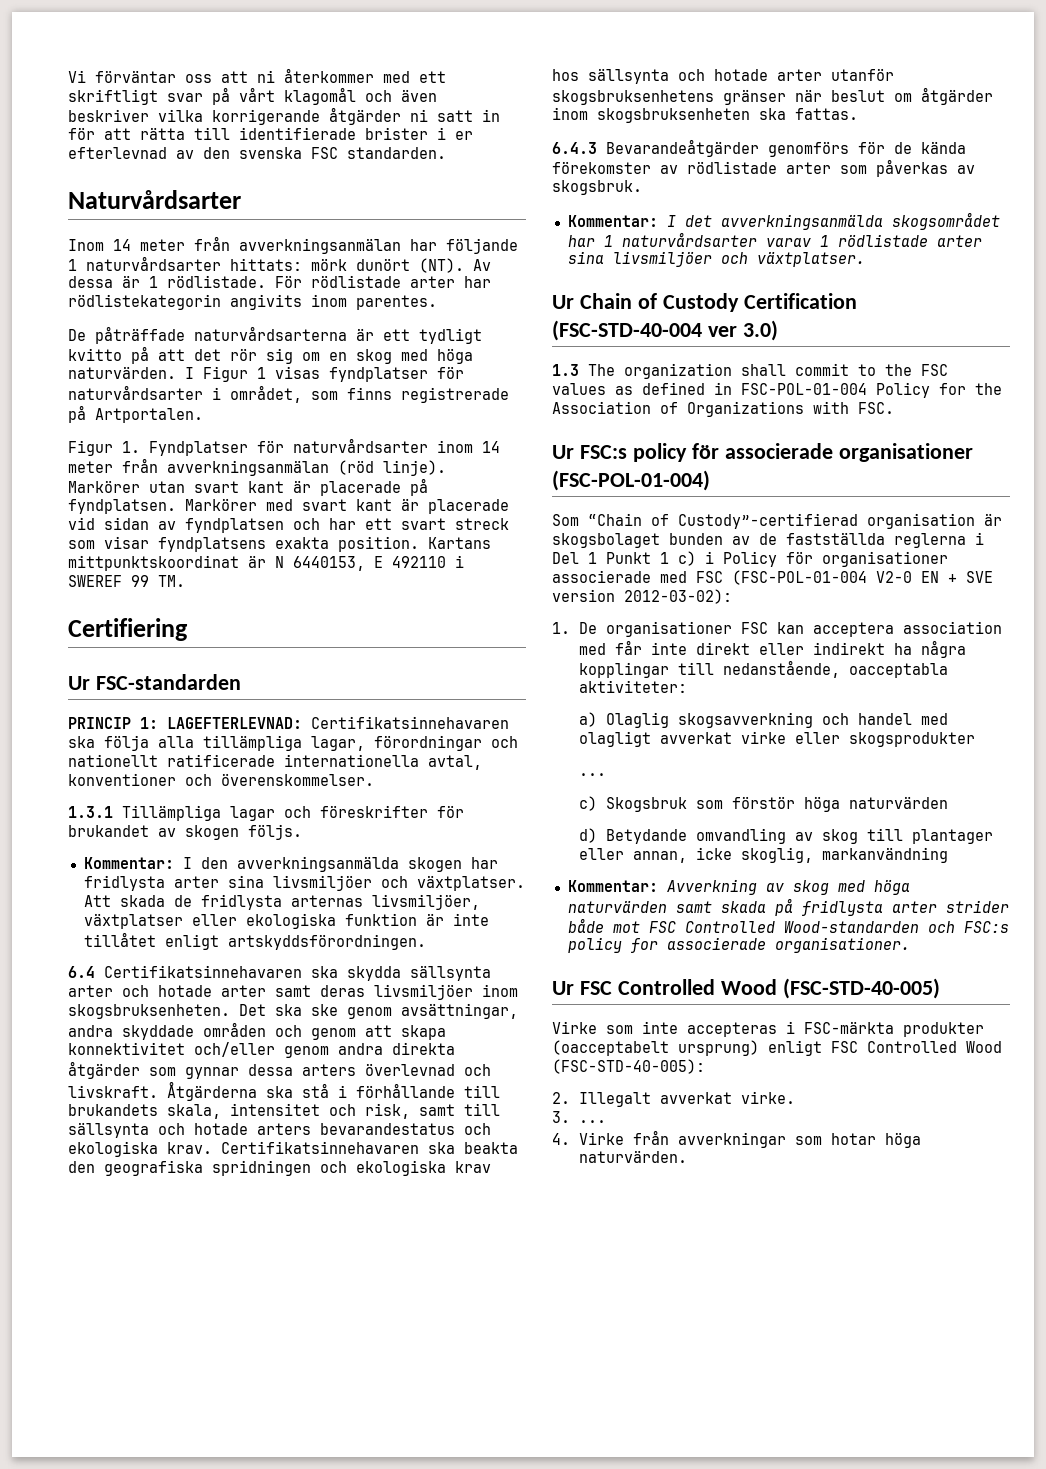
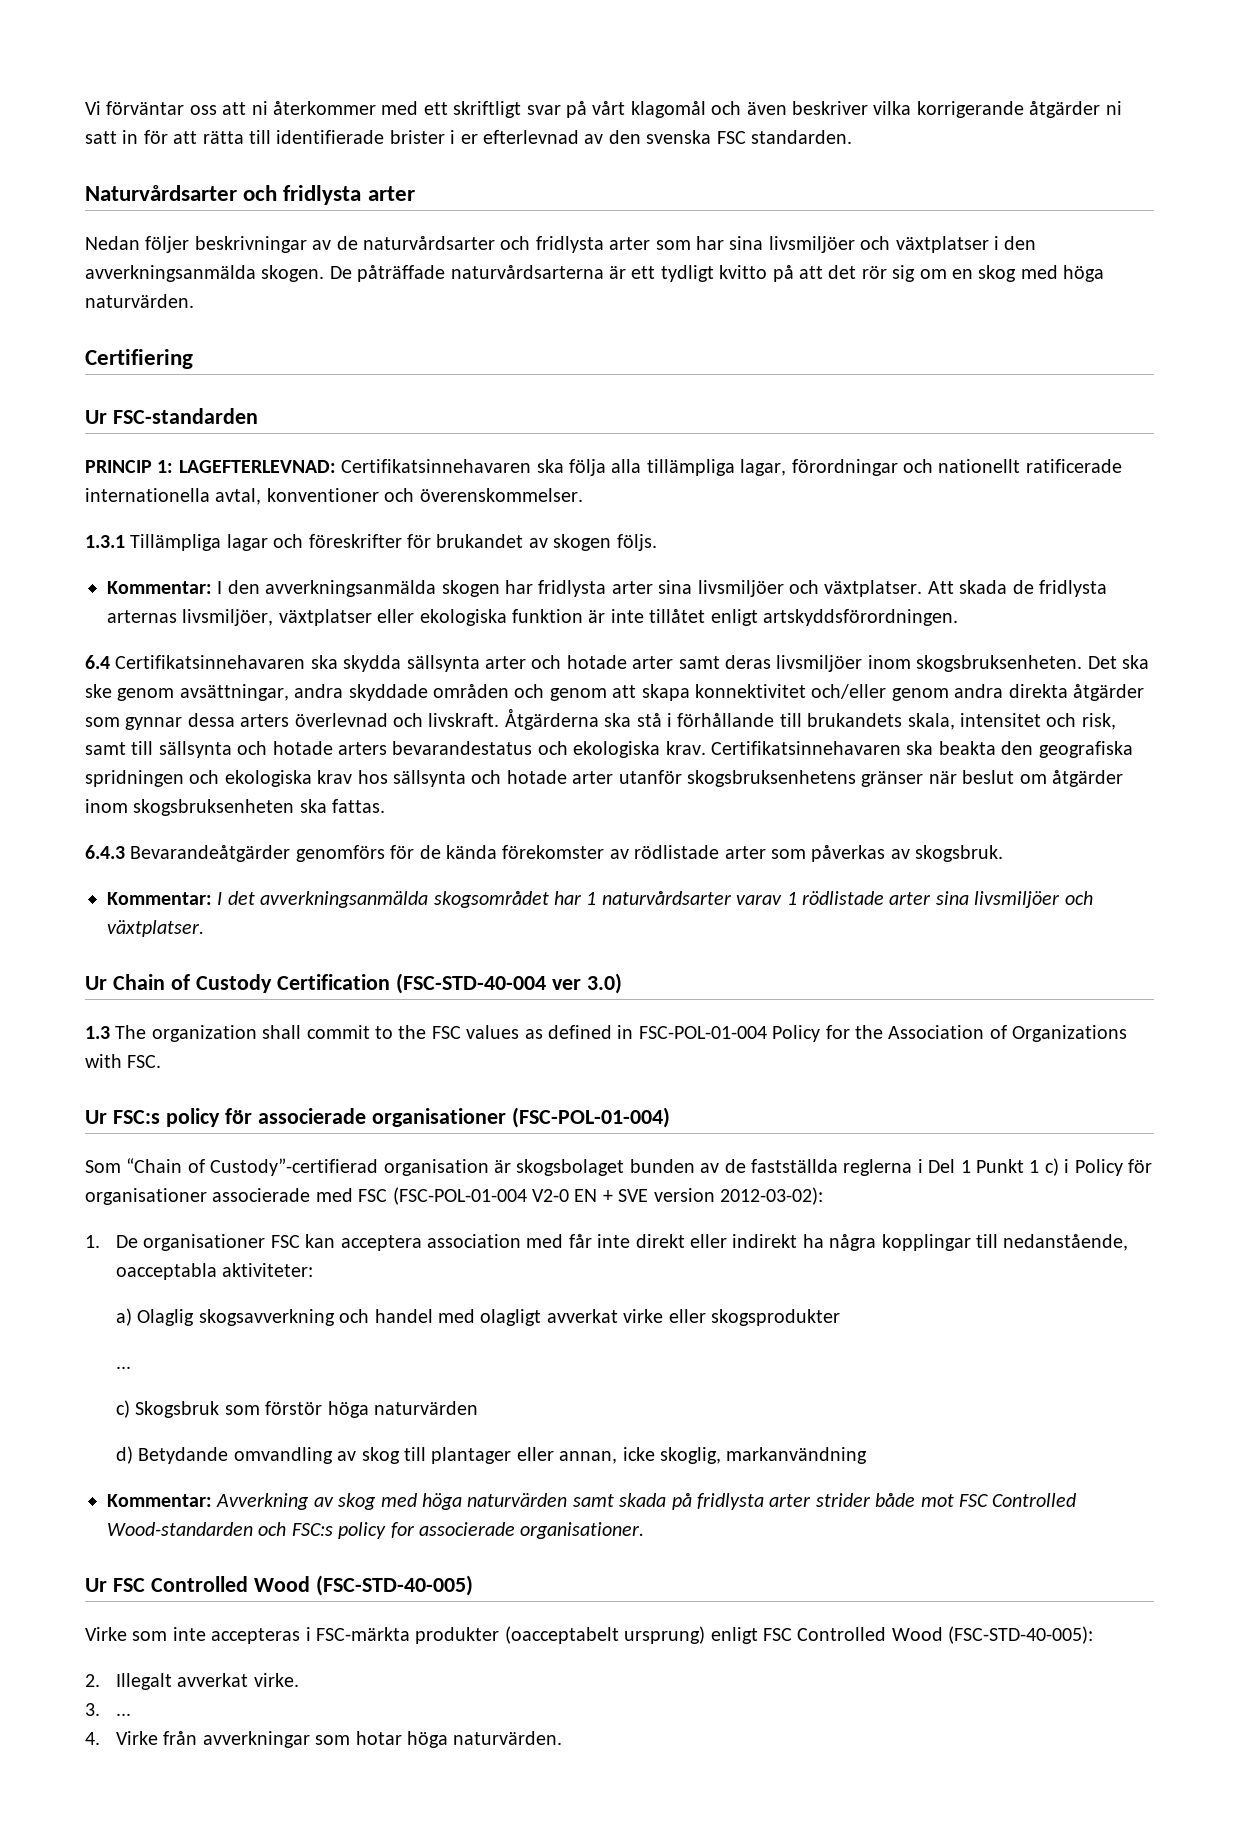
- Naturvårdsarter
- Inom 14 meter från avverkningsanmälan har följande 1 naturvårdsarter hittats: mörk dunört (NT). Av dessa är 1 rödlistade. För rödlistade arter har rödlistekategorin angivits inom parentes.
- De påträffade naturvårdsarterna är ett tydligt kvitto på att det rör sig om en skog med höga naturvärden. I Figur 1 visas fyndplatser för naturvårdsarter i området, som finns registrerade på Artportalen.
- Figur 1. Fyndplatser för naturvårdsarter inom 14 meter från avverkningsanmälan (röd linje). Markörer utan svart kant är placerade på fyndplatsen. Markörer med svart kant är placerade vid sidan av fyndplatsen och har ett svart streck som visar fyndplatsens exakta position. Kartans mittpunktskoordinat är N 6440153, E 492110 i SWEREF 99 TM.
+ Naturvårdsarter och fridlysta arter
+ Nedan följer beskrivningar av de naturvårdsarter och fridlysta arter som har sina livsmiljöer och växtplatser i den avverkningsanmälda skogen. De påträffade naturvårdsarterna är ett tydligt kvitto på att det rör sig om en skog med höga naturvärden.

